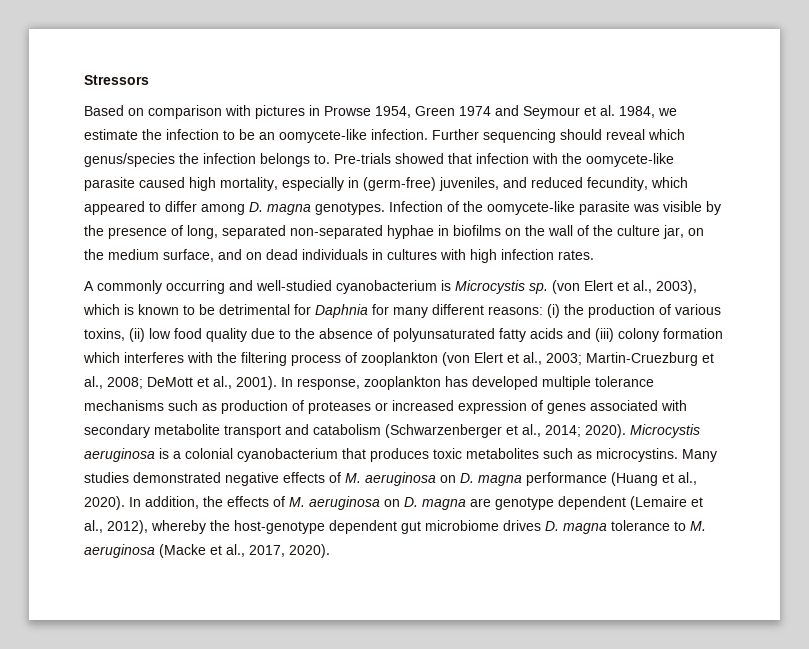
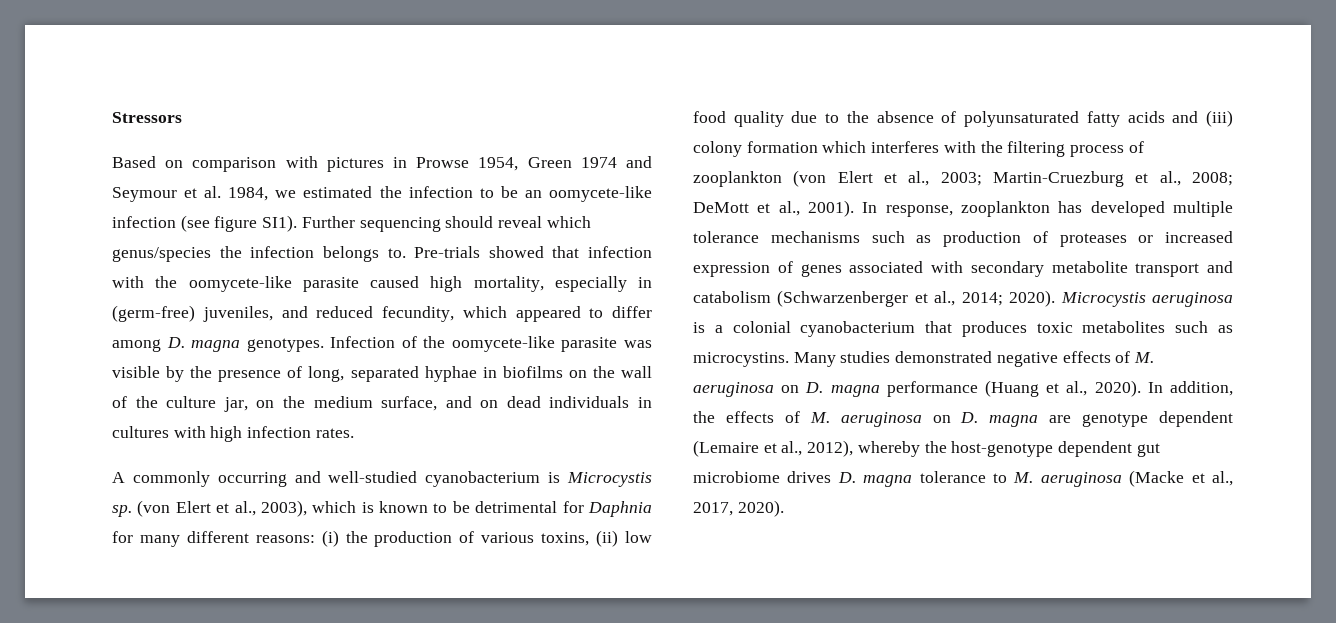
- Based on comparison with pictures in Prowse 1954, Green 1974 and Seymour et al. 1984, we estimate the infection to be an oomycete-like infection.
+ Based on comparison with pictures in Prowse 1954, Green 1974 and Seymour et al. 1984, we estimated the infection to be an oomycete-like infection (see figure SI1).
- Infection of the oomycete-like parasite was visible by the presence of long, separated non-separated hyphae in biofilms on the wall of the culture jar, on the medium surface, and on dead individuals in cultures with high infection rates.
+ Infection of the oomycete-like parasite was visible by the presence of long, separated hyphae in biofilms on the wall of the culture jar, on the medium surface, and on dead individuals in cultures with high infection rates.

